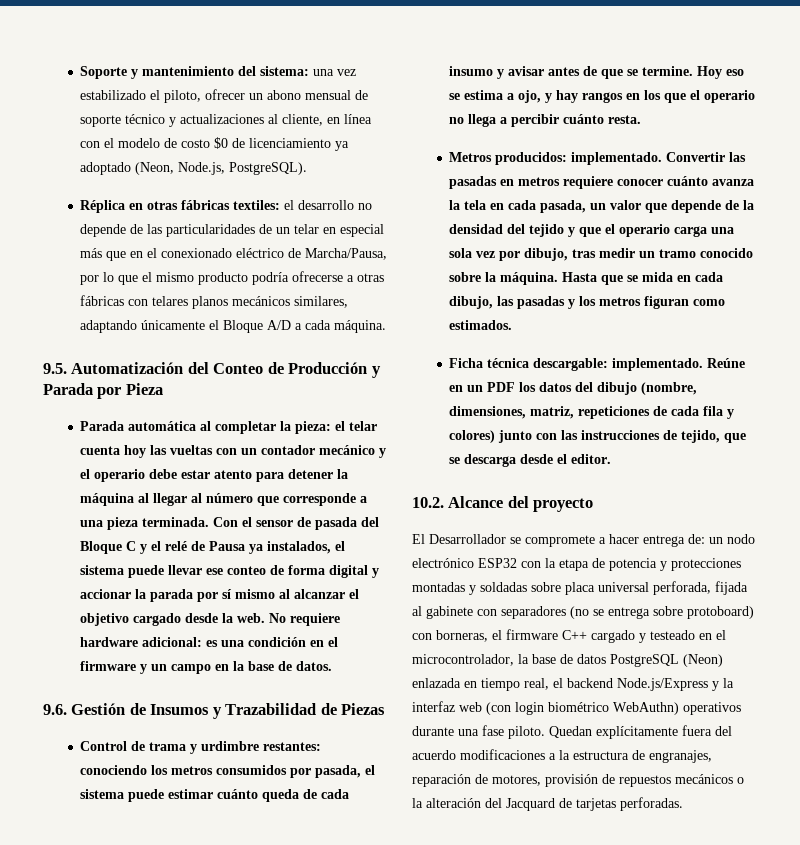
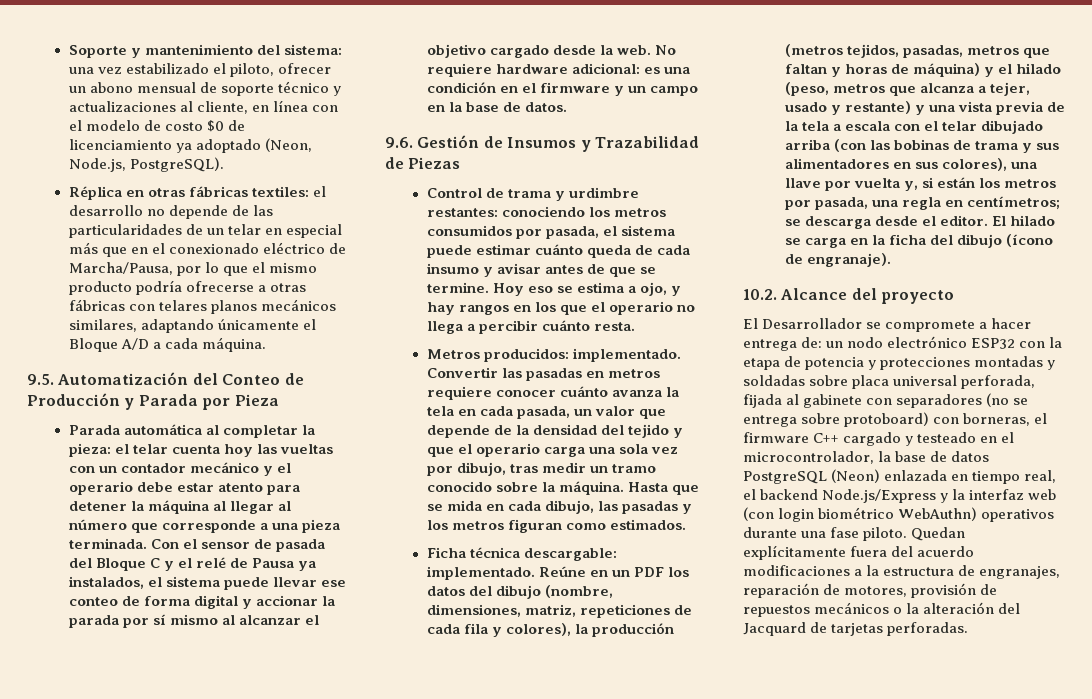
- Reúne en un PDF los datos del dibujo (nombre, dimensiones, matriz, repeticiones de cada fila y colores) junto con las instrucciones de tejido, que se descarga desde el editor.
+ Reúne en un PDF los datos del dibujo (nombre, dimensiones, matriz, repeticiones de cada fila y colores), la producción (metros tejidos, pasadas, metros que faltan y horas de máquina) y el hilado (peso, metros que alcanza a tejer, usado y restante) y una vista previa de la tela a escala con el telar dibujado arriba (con las bobinas de trama y sus alimentadores en sus colores), una llave por vuelta y, si están los metros por pasada, una regla en centímetros; se descarga desde el editor. El hilado se carga en la ficha del dibujo (ícono de engranaje).

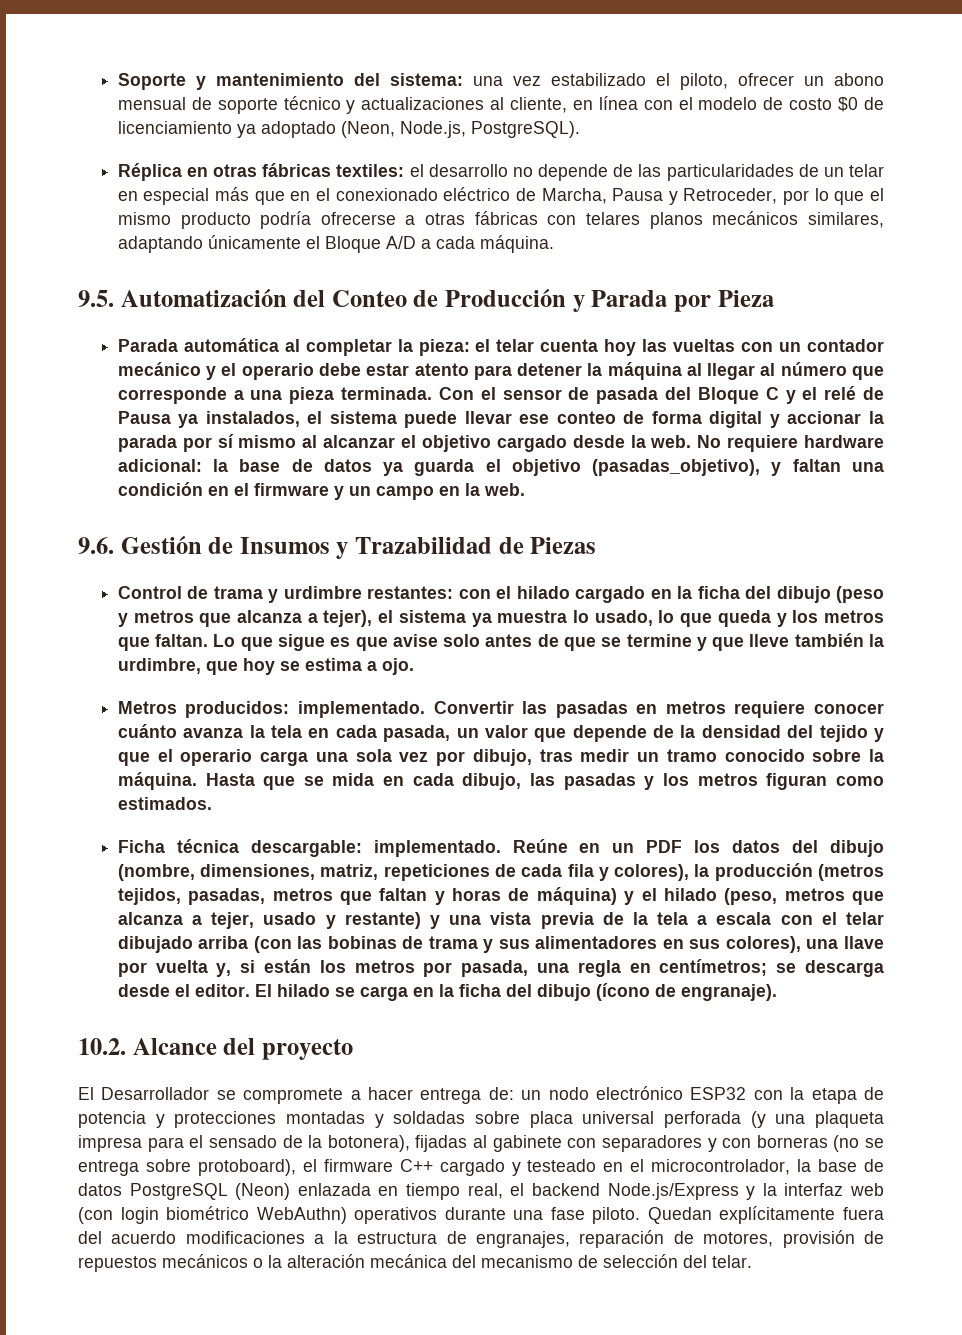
- Réplica en otras fábricas textiles: el desarrollo no depende de las particularidades de un telar en especial más que en el conexionado eléctrico de Marcha/Pausa, por lo que el mismo producto podría ofrecerse a otras fábricas con telares planos mecánicos similares, adaptando únicamente el Bloque A/D a cada máquina.
+ Réplica en otras fábricas textiles: el desarrollo no depende de las particularidades de un telar en especial más que en el conexionado eléctrico de Marcha, Pausa y Retroceder, por lo que el mismo producto podría ofrecerse a otras fábricas con telares planos mecánicos similares, adaptando únicamente el Bloque A/D a cada máquina.
- No requiere hardware adicional: es una condición en el firmware y un campo en la base de datos.
+ No requiere hardware adicional: la base de datos ya guarda el objetivo (pasadas_objetivo), y faltan una condición en el firmware y un campo en la web.
- Control de trama y urdimbre restantes: conociendo los metros consumidos por pasada, el sistema puede estimar cuánto queda de cada insumo y avisar antes de que se termine. Hoy eso se estima a ojo, y hay rangos en los que el operario no llega a percibir cuánto resta.
+ Control de trama y urdimbre restantes: con el hilado cargado en la ficha del dibujo (peso y metros que alcanza a tejer), el sistema ya muestra lo usado, lo que queda y los metros que faltan. Lo que sigue es que avise solo antes de que se termine y que lleve también la urdimbre, que hoy se estima a ojo.
- un nodo electrónico ESP32 con la etapa de potencia y protecciones montadas y soldadas sobre placa universal perforada, fijada al gabinete con separadores (no se entrega sobre protoboard) con borneras, el firmware C++ cargado y testeado en el microcontrolador, la base de datos PostgreSQL (Neon) enlazada en tiempo real, el backend Node.js/Express y la interfaz web (con login biométrico WebAuthn) operativos durante una fase piloto.
+ un nodo electrónico ESP32 con la etapa de potencia y protecciones montadas y soldadas sobre placa universal perforada (y una plaqueta impresa para el sensado de la botonera), fijadas al gabinete con separadores y con borneras (no se entrega sobre protoboard), el firmware C++ cargado y testeado en el microcontrolador, la base de datos PostgreSQL (Neon) enlazada en tiempo real, el backend Node.js/Express y la interfaz web (con login biométrico WebAuthn) operativos durante una fase piloto.
- Quedan explícitamente fuera del acuerdo modificaciones a la estructura de engranajes, reparación de motores, provisión de repuestos mecánicos o la alteración del Jacquard de tarjetas perforadas.
+ Quedan explícitamente fuera del acuerdo modificaciones a la estructura de engranajes, reparación de motores, provisión de repuestos mecánicos o la alteración mecánica del mecanismo de selección del telar.

